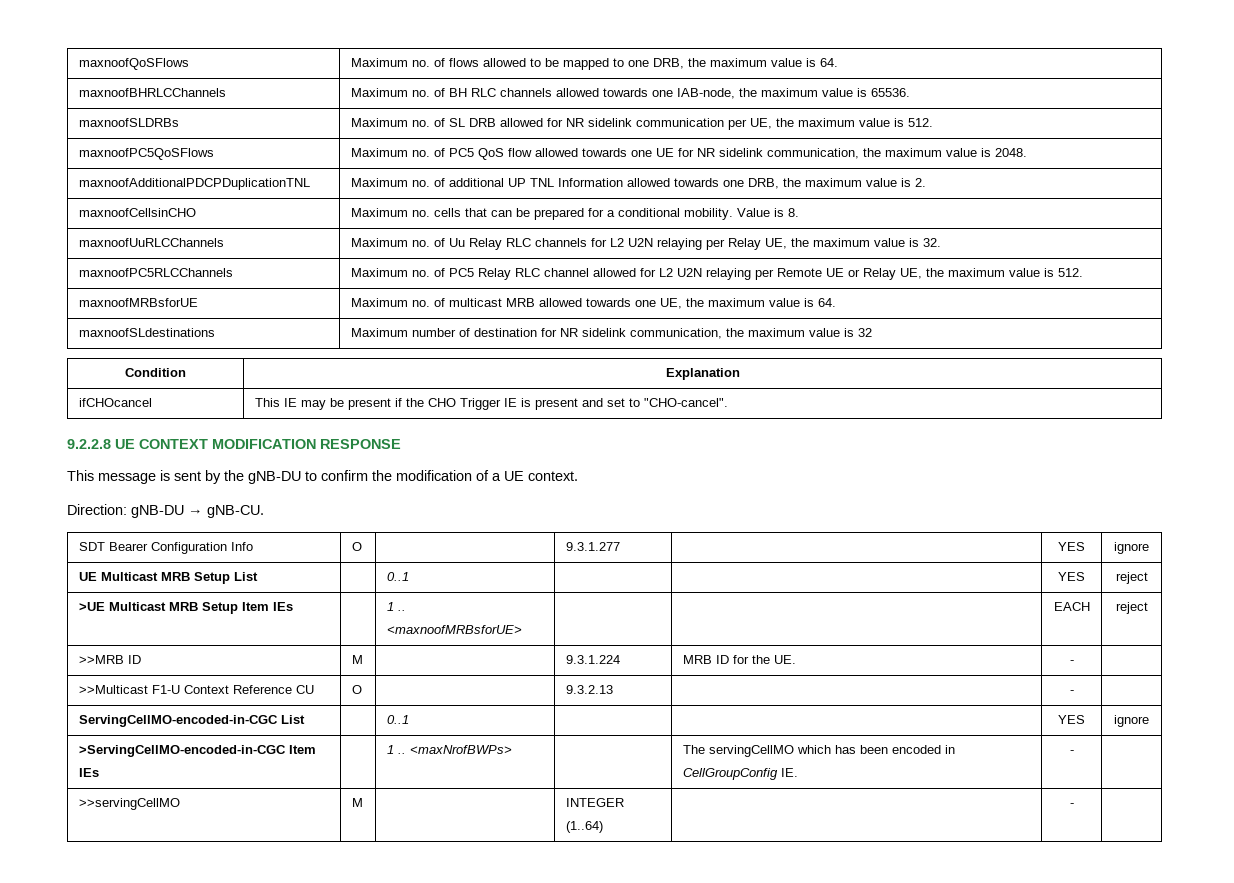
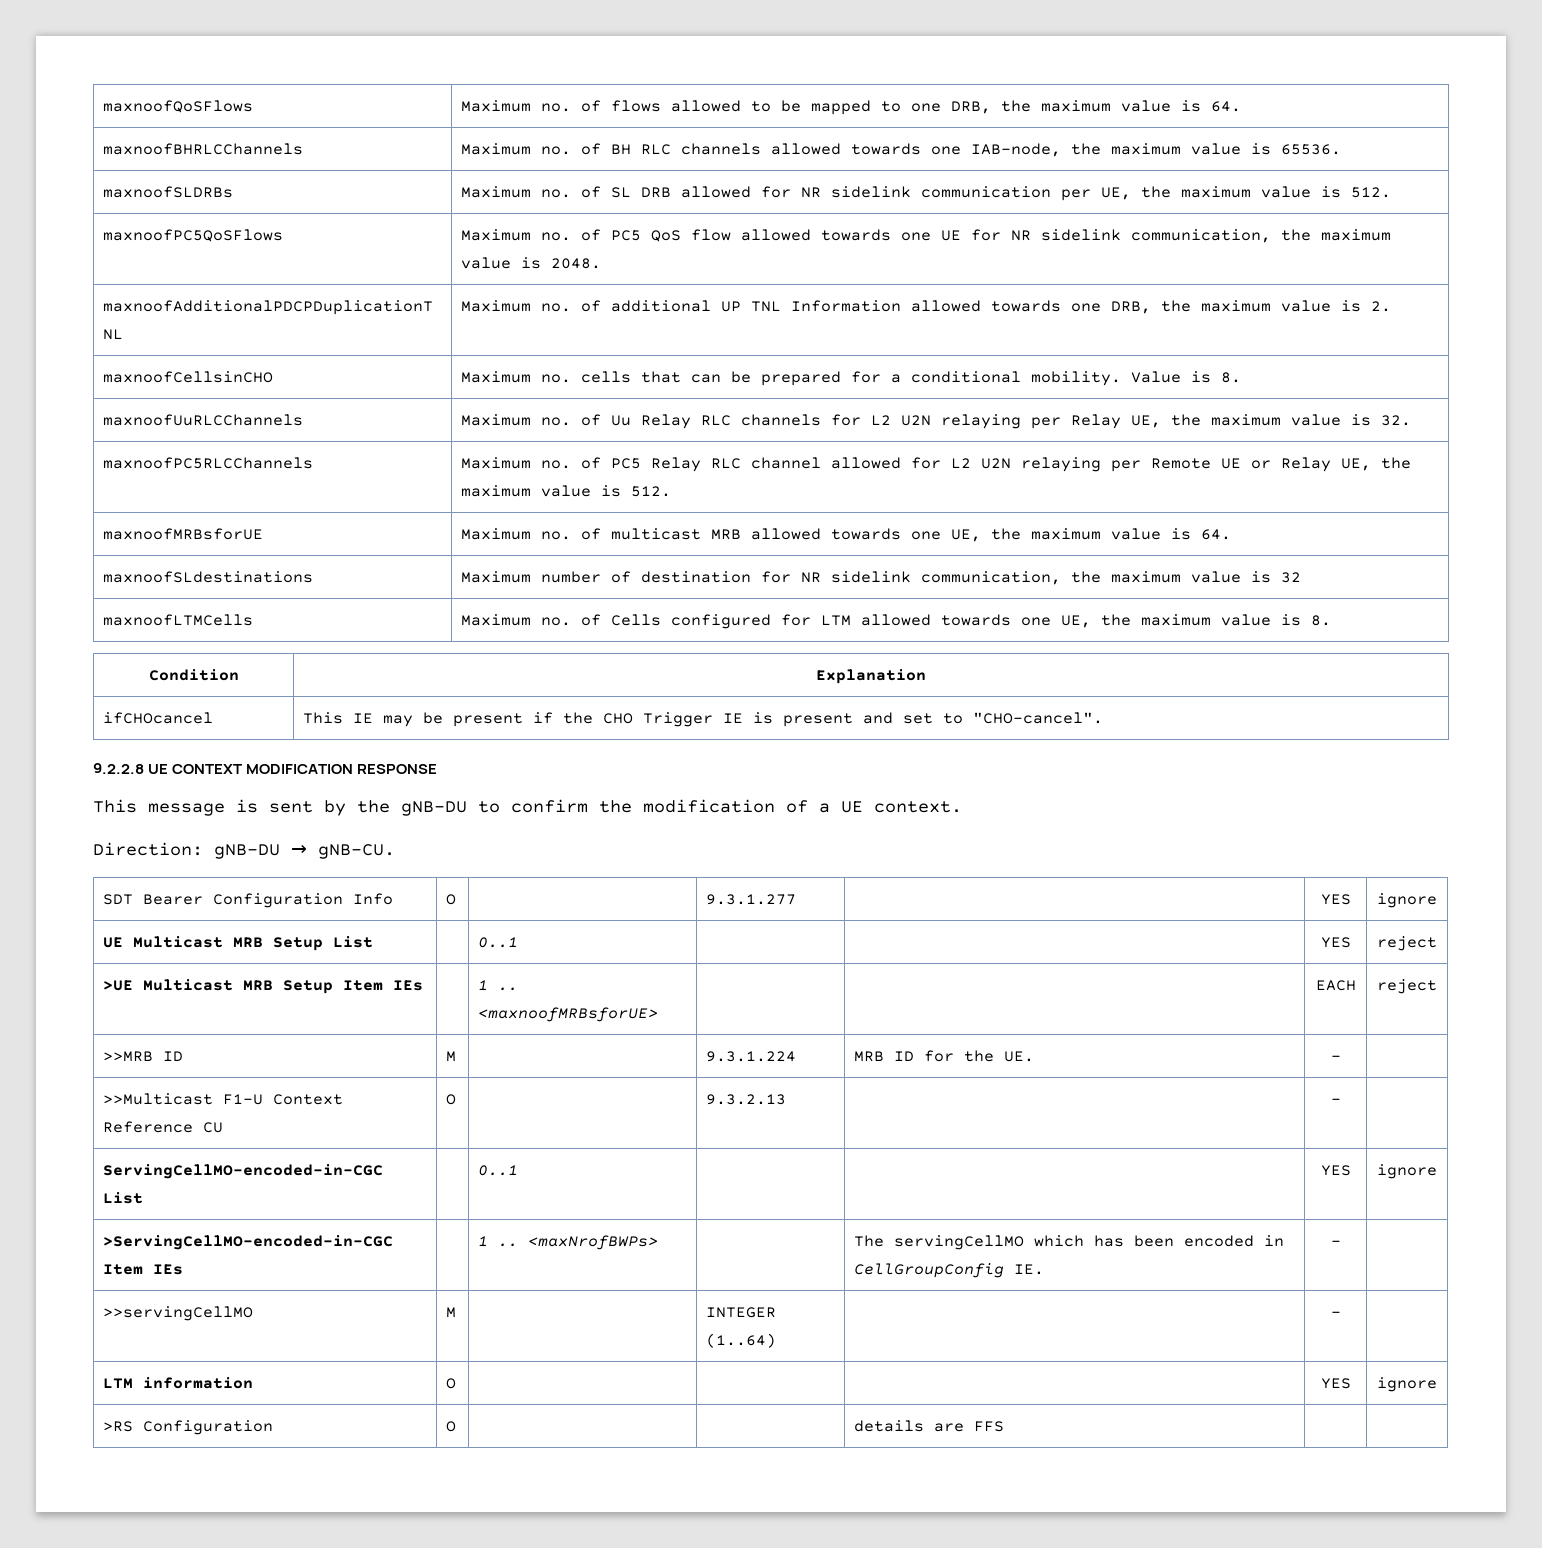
+ maxnoofLTMCells | Maximum no. of Cells configured for LTM allowed towards one UE, the maximum value is 8.
+ LTM information | O | | | | YES | ignore
+ >RS Configuration | O | | | details are FFS | |

